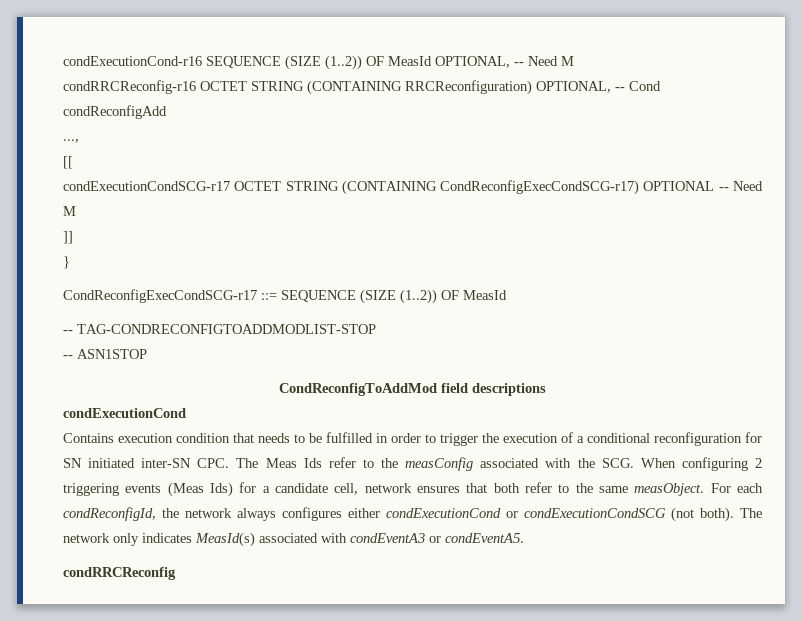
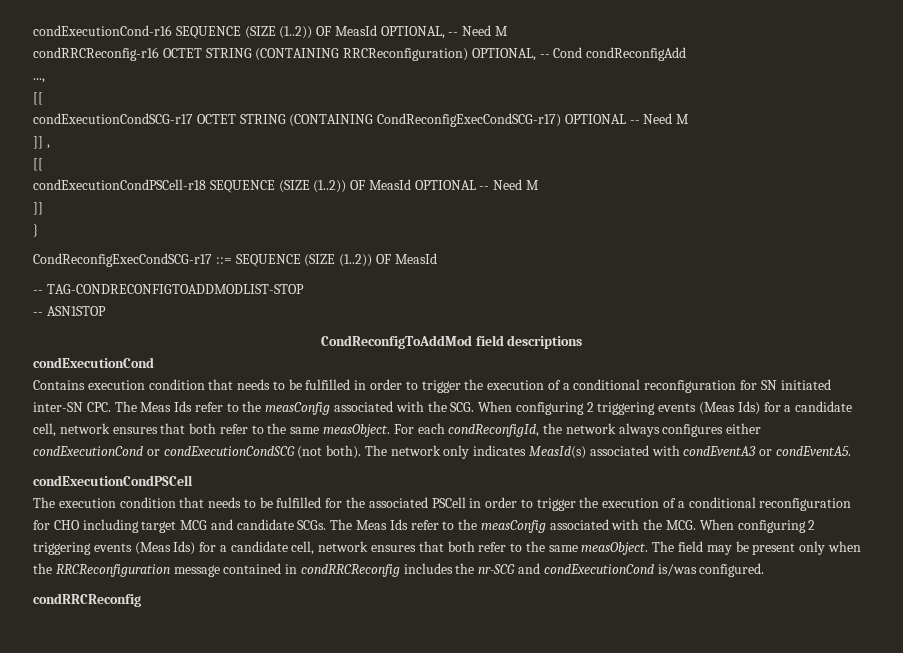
+ ]] ,
+ [[
+ condExecutionCondPSCell-r18 SEQUENCE (SIZE (1..2)) OF MeasId OPTIONAL -- Need M
+ condExecutionCondPSCell
+ The execution condition that needs to be fulfilled for the associated PSCell in order to trigger the execution of a conditional reconfiguration for CHO including target MCG and candidate SCGs. The Meas Ids refer to the measConfig associated with the MCG. When configuring 2 triggering events (Meas Ids) for a candidate cell, network ensures that both refer to the same measObject. The field may be present only when the RRCReconfiguration message contained in condRRCReconfig includes the nr-SCG and condExecutionCond is/was configured.

